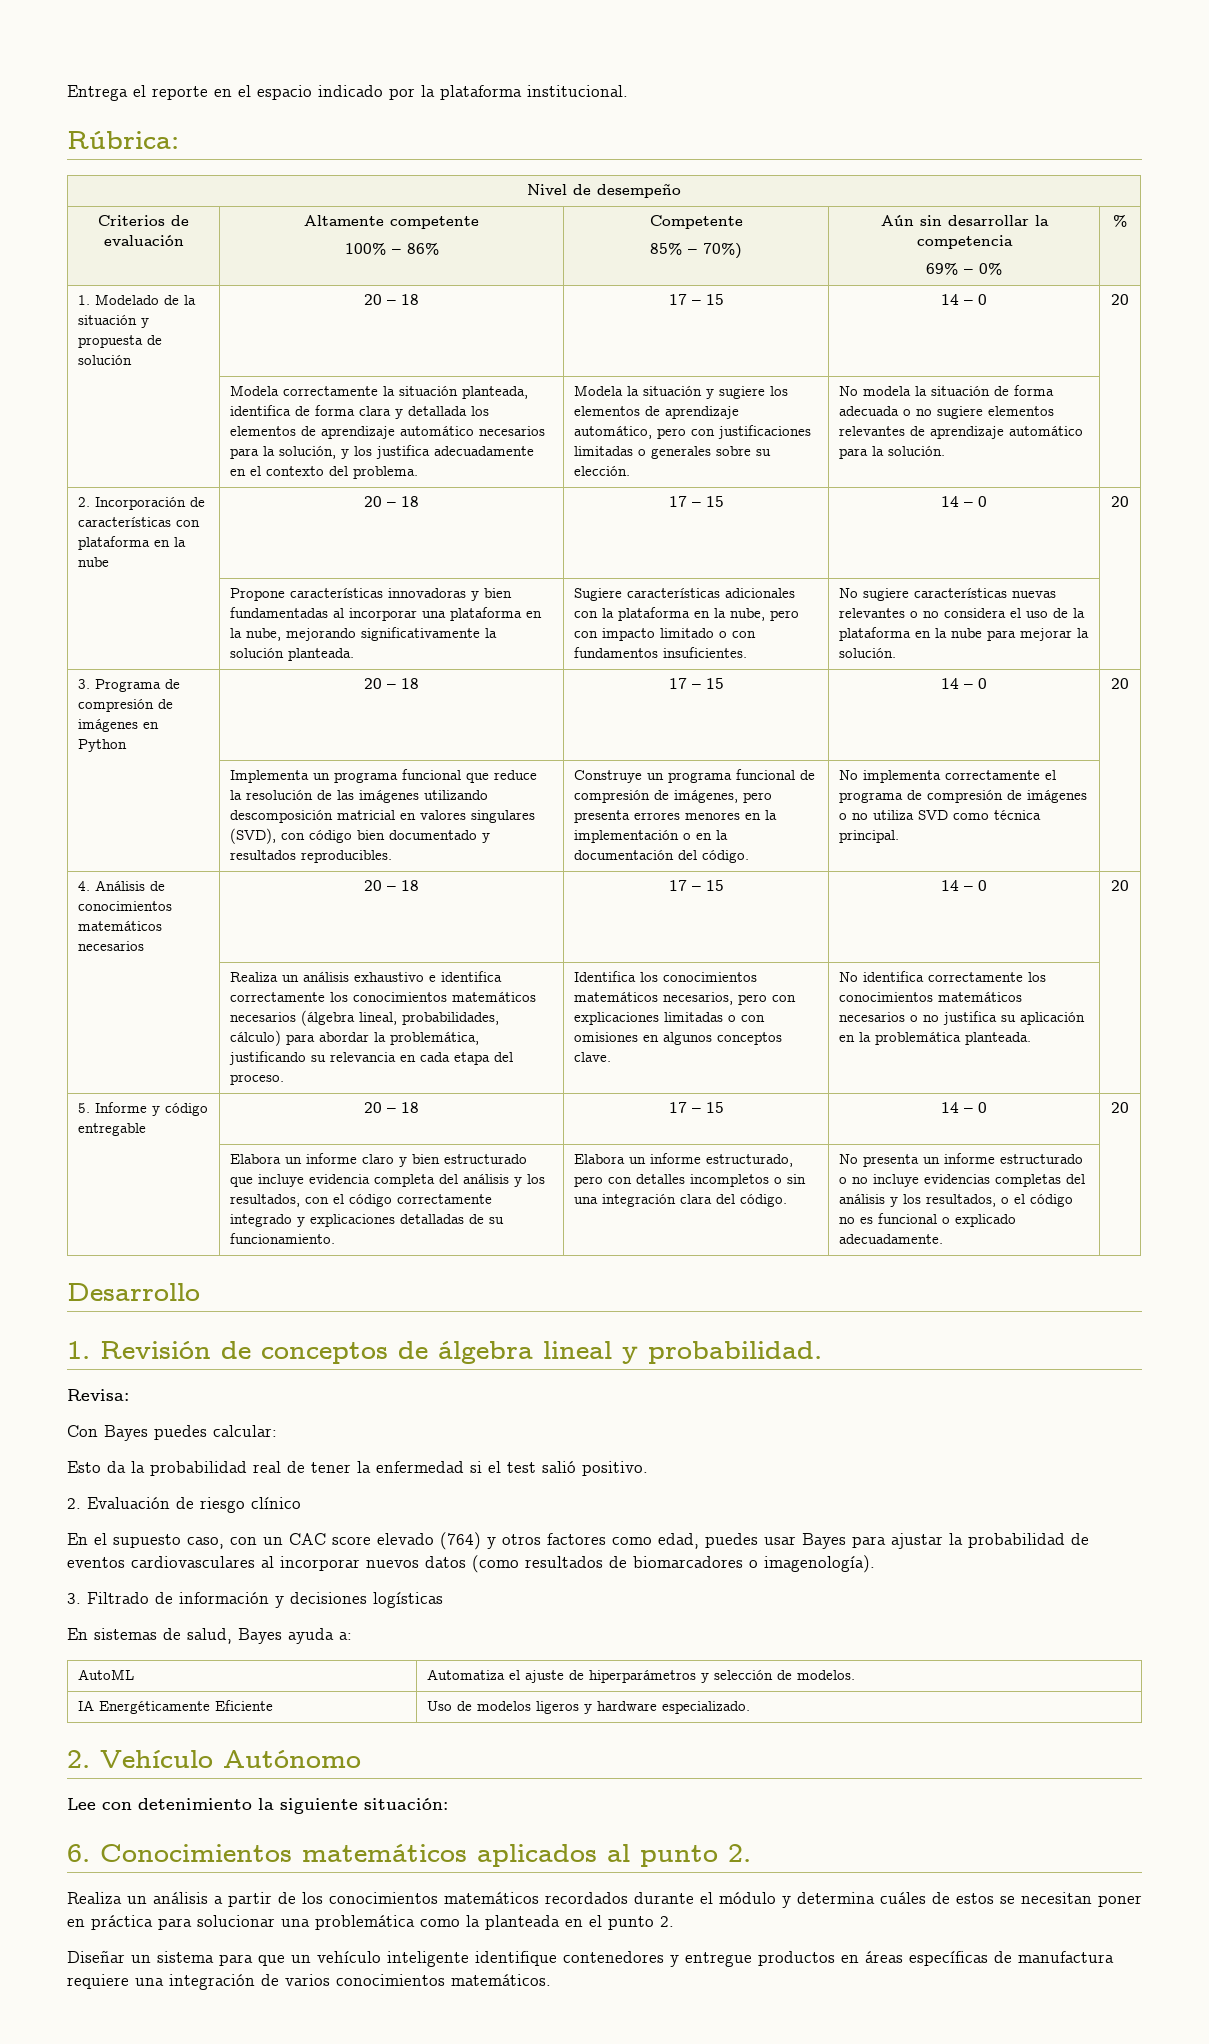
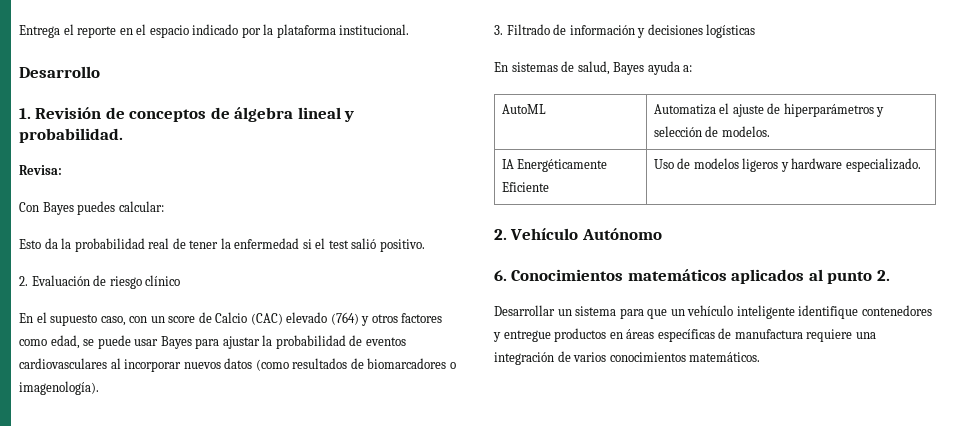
- Rúbrica:
- Nivel de desempeño
- Criterios de evaluación | Altamente competente
- 100% – 86% | Competente
- 85% – 70%) | Aún sin desarrollar la competencia
- 69% – 0% | %
- 1. Modelado de la situación y propuesta de solución | 20 – 18 | 17 – 15 | 14 – 0 | 20
- | Modela correctamente la situación planteada, identifica de forma clara y detallada los elementos de aprendizaje automático necesarios para la solución, y los justifica adecuadamente en el contexto del problema. | Modela la situación y sugiere los elementos de aprendizaje automático, pero con justificaciones limitadas o generales sobre su elección. | No modela la situación de forma adecuada o no sugiere elementos relevantes de aprendizaje automático para la solución. |
- 2. Incorporación de características con plataforma en la nube | 20 – 18 | 17 – 15 | 14 – 0 | 20
- | Propone características innovadoras y bien fundamentadas al incorporar una plataforma en la nube, mejorando significativamente la solución planteada. | Sugiere características adicionales con la plataforma en la nube, pero con impacto limitado o con fundamentos insuficientes. | No sugiere características nuevas relevantes o no considera el uso de la plataforma en la nube para mejorar la solución. |
- 3. Programa de compresión de imágenes en Python | 20 – 18 | 17 – 15 | 14 – 0 | 20
- | Implementa un programa funcional que reduce la resolución de las imágenes utilizando descomposición matricial en valores singulares (SVD), con código bien documentado y resultados reproducibles. | Construye un programa funcional de compresión de imágenes, pero presenta errores menores en la implementación o en la documentación del código. | No implementa correctamente el programa de compresión de imágenes o no utiliza SVD como técnica principal. |
- 4. Análisis de conocimientos matemáticos necesarios | 20 – 18 | 17 – 15 | 14 – 0 | 20
- | Realiza un análisis exhaustivo e identifica correctamente los conocimientos matemáticos necesarios (álgebra lineal, probabilidades, cálculo) para abordar la problemática, justificando su relevancia en cada etapa del proceso. | Identifica los conocimientos matemáticos necesarios, pero con explicaciones limitadas o con omisiones en algunos conceptos clave. | No identifica correctamente los conocimientos matemáticos necesarios o no justifica su aplicación en la problemática planteada. |
- 5. Informe y código entregable | 20 – 18 | 17 – 15 | 14 – 0 | 20
- | Elabora un informe claro y bien estructurado que incluye evidencia completa del análisis y los resultados, con el código correctamente integrado y explicaciones detalladas de su funcionamiento. | Elabora un informe estructurado, pero con detalles incompletos o sin una integración clara del código. | No presenta un informe estructurado o no incluye evidencias completas del análisis y los resultados, o el código no es funcional o explicado adecuadamente.
- En el supuesto caso, con un CAC score elevado (764) y otros factores como edad, puedes usar Bayes para ajustar la probabilidad de eventos cardiovasculares al incorporar nuevos datos (como resultados de biomarcadores o imagenología).
+ En el supuesto caso, con un score de Calcio (CAC) elevado (764) y otros factores como edad, se puede usar Bayes para ajustar la probabilidad de eventos cardiovasculares al incorporar nuevos datos (como resultados de biomarcadores o imagenología).
- Lee con detenimiento la siguiente situación:
- Realiza un análisis a partir de los conocimientos matemáticos recordados durante el módulo y determina cuáles de estos se necesitan poner en práctica para solucionar una problemática como la planteada en el punto 2.
- Diseñar un sistema para que un vehículo inteligente identifique contenedores y entregue productos en áreas específicas de manufactura requiere una integración de varios conocimientos matemáticos.
+ Desarrollar un sistema para que un vehículo inteligente identifique contenedores y entregue productos en áreas específicas de manufactura requiere una integración de varios conocimientos matemáticos.

